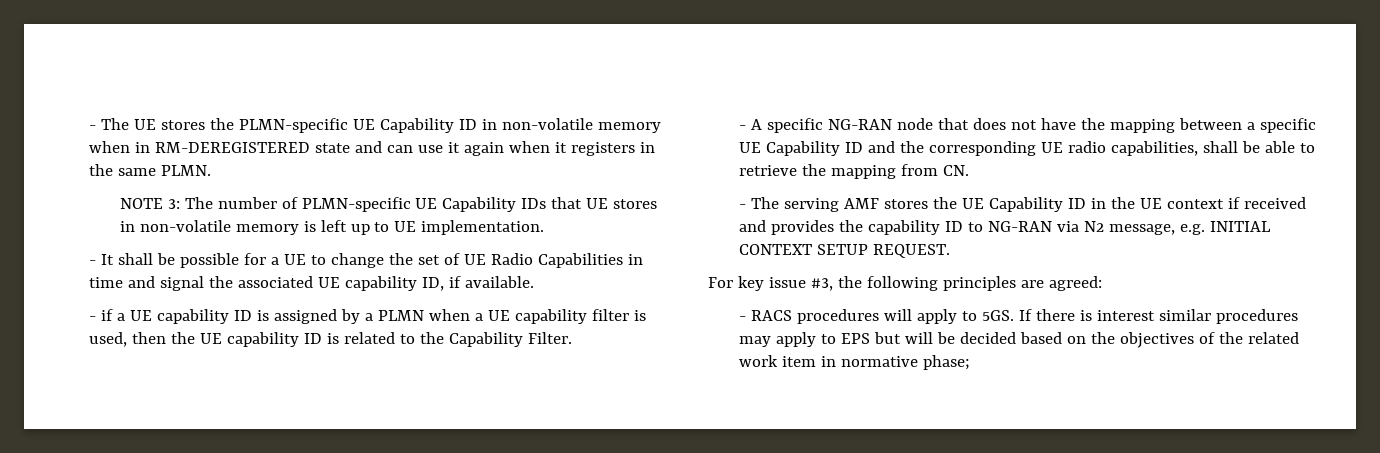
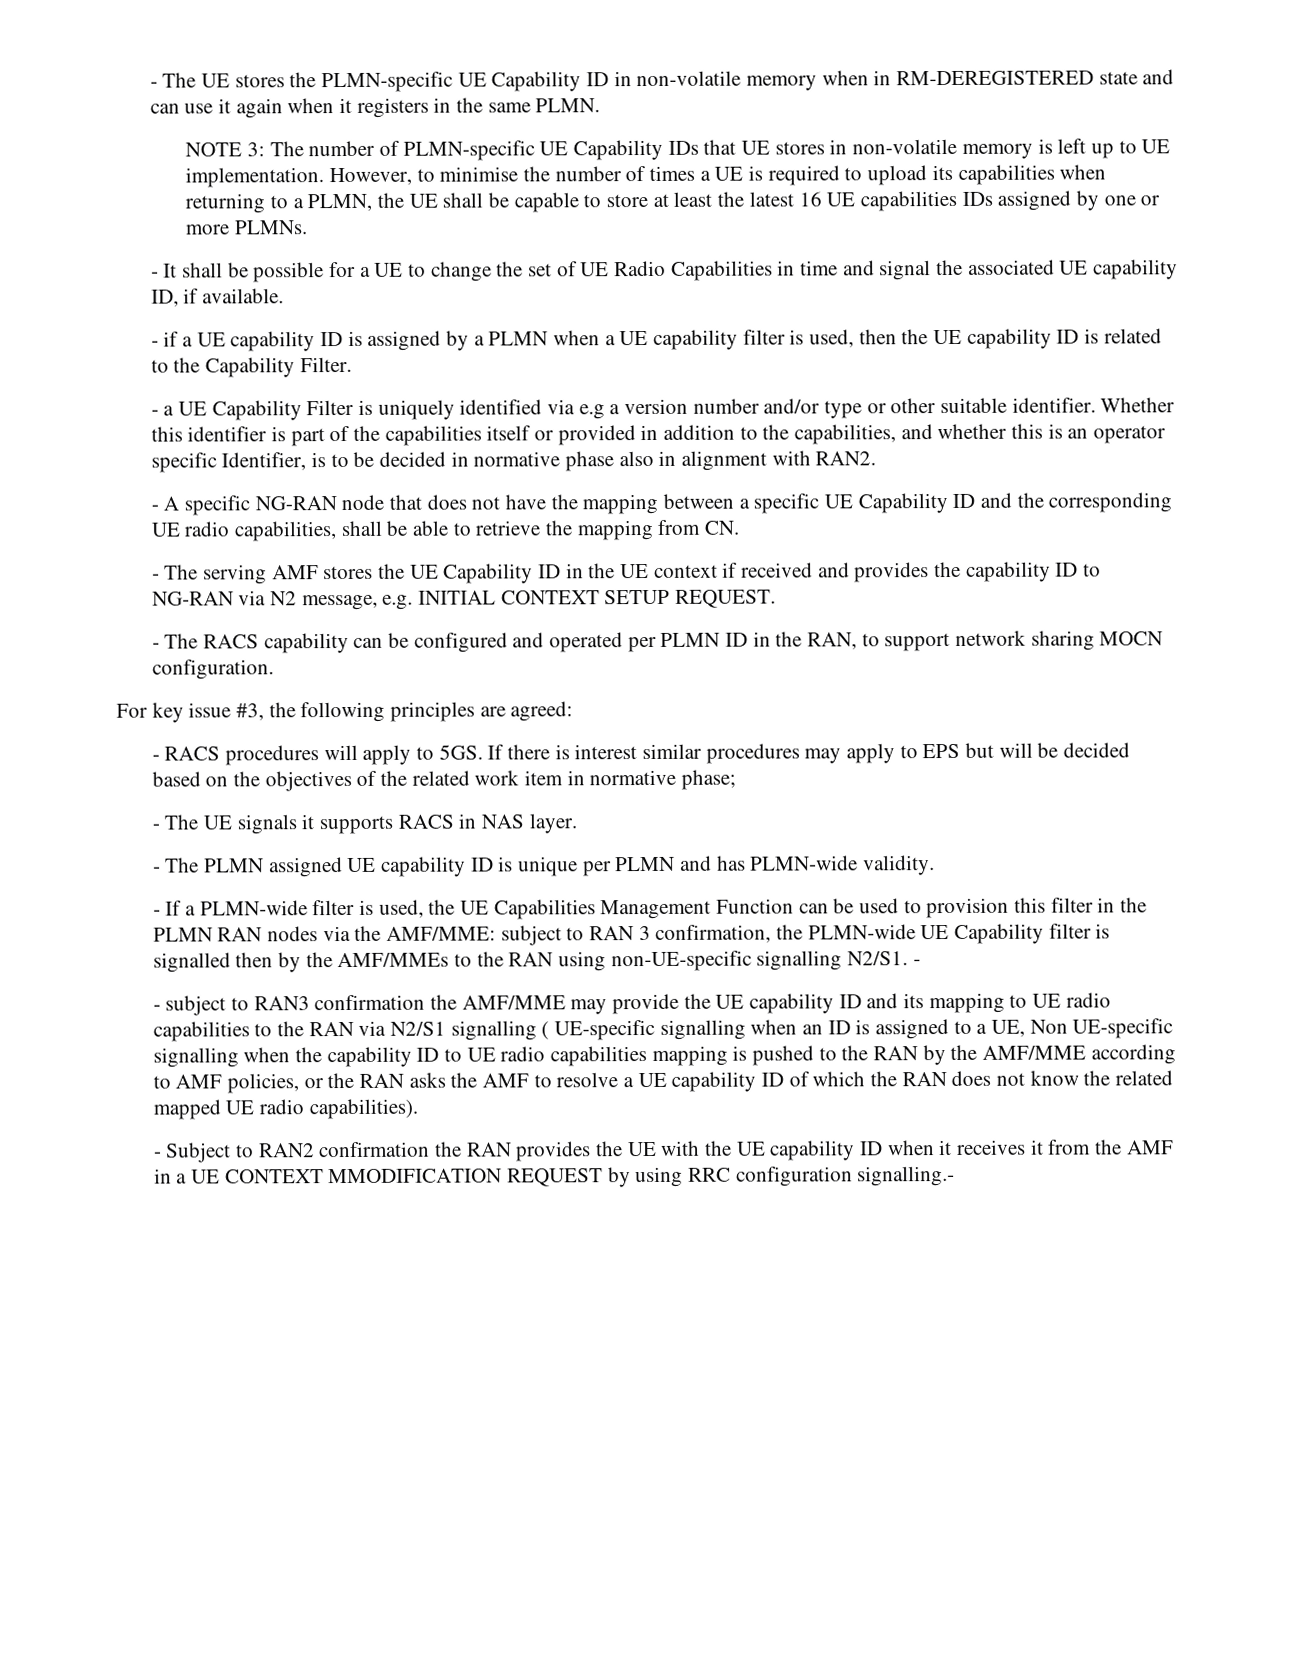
+ However, to minimise the number of times a UE is required to upload its capabilities when returning to a PLMN, the UE shall be capable to store at least the latest 16 UE capabilities IDs assigned by one or more PLMNs.
+ - a UE Capability Filter is uniquely identified via e.g a version number and/or type or other suitable identifier. Whether this identifier is part of the capabilities itself or provided in addition to the capabilities, and whether this is an operator specific Identifier, is to be decided in normative phase also in alignment with RAN2.
+ - The RACS capability can be configured and operated per PLMN ID in the RAN, to support network sharing MOCN configuration.
+ - The UE signals it supports RACS in NAS layer.
+ - The PLMN assigned UE capability ID is unique per PLMN and has PLMN-wide validity.
+ - If a PLMN-wide filter is used, the UE Capabilities Management Function can be used to provision this filter in the PLMN RAN nodes via the AMF/MME: subject to RAN 3 confirmation, the PLMN-wide UE Capability filter is signalled then by the AMF/MMEs to the RAN using non-UE-specific signalling N2/S1. -
+ - subject to RAN3 confirmation the AMF/MME may provide the UE capability ID and its mapping to UE radio capabilities to the RAN via N2/S1 signalling ( UE-specific signalling when an ID is assigned to a UE, Non UE-specific signalling when the capability ID to UE radio capabilities mapping is pushed to the RAN by the AMF/MME according to AMF policies, or the RAN asks the AMF to resolve a UE capability ID of which the RAN does not know the related mapped UE radio capabilities).
+ - Subject to RAN2 confirmation the RAN provides the UE with the UE capability ID when it receives it from the AMF in a UE CONTEXT MMODIFICATION REQUEST by using RRC configuration signalling.-

